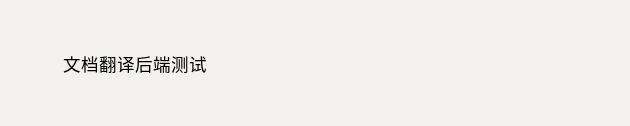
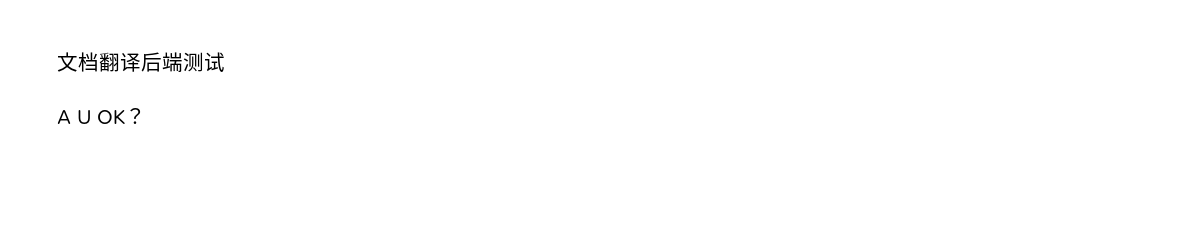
+ A U OK？

